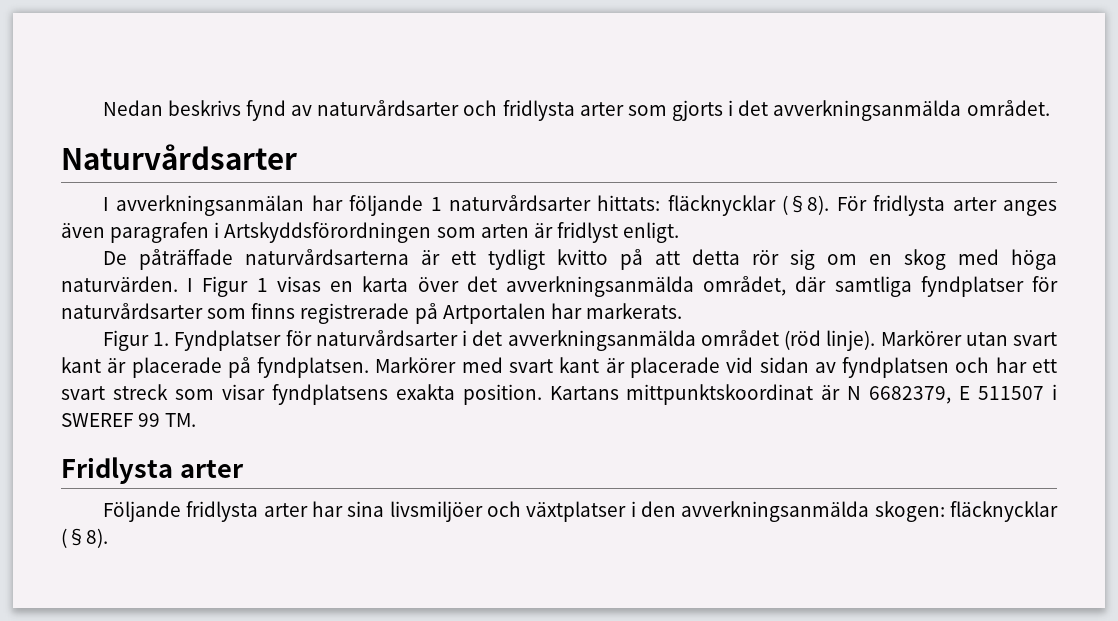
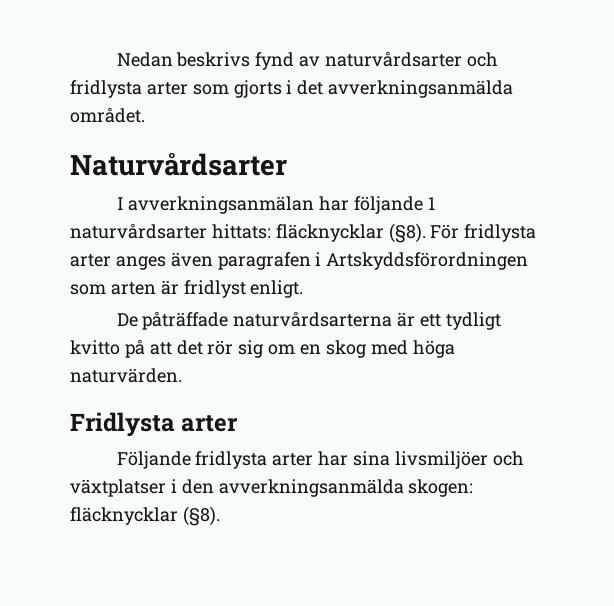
- De påträffade naturvårdsarterna är ett tydligt kvitto på att detta rör sig om en skog med höga naturvärden. I Figur 1 visas en karta över det avverkningsanmälda området, där samtliga fyndplatser för naturvårdsarter som finns registrerade på Artportalen har markerats.
- Figur 1. Fyndplatser för naturvårdsarter i det avverkningsanmälda området (röd linje). Markörer utan svart kant är placerade på fyndplatsen. Markörer med svart kant är placerade vid sidan av fyndplatsen och har ett svart streck som visar fyndplatsens exakta position. Kartans mittpunktskoordinat är N 6682379, E 511507 i SWEREF 99 TM.
+ De påträffade naturvårdsarterna är ett tydligt kvitto på att det rör sig om en skog med höga naturvärden.

